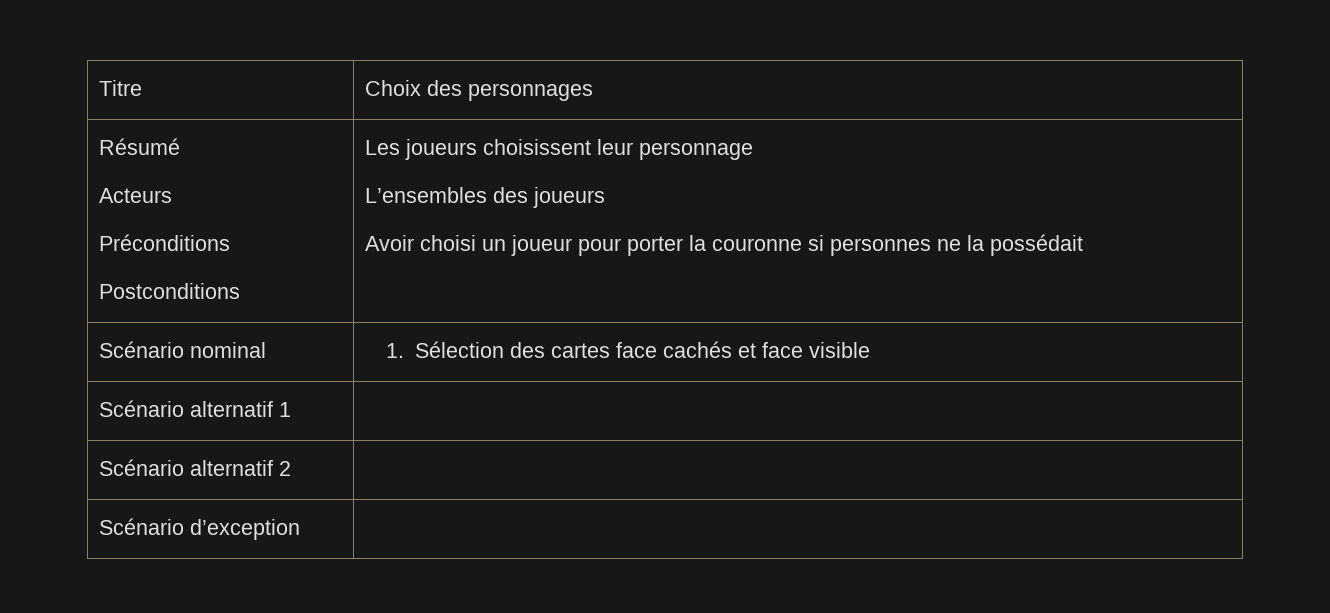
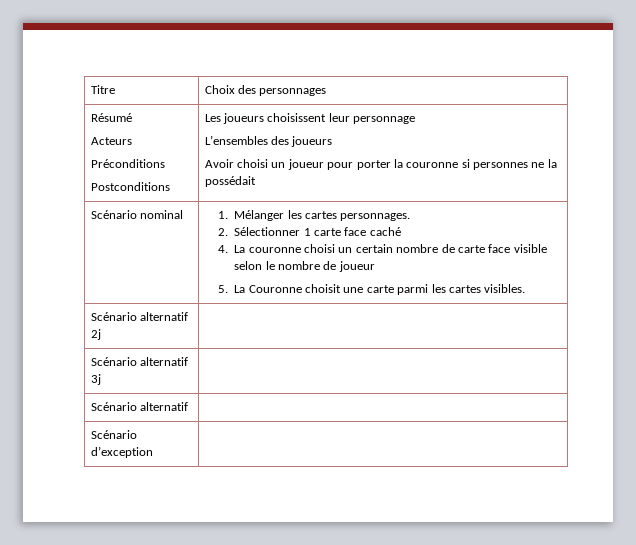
- Scénario nominal | 1. Sélection des cartes face cachés et face visible
- Scénario alternatif 1 |
- Scénario alternatif 2 |
+ Scénario nominal | 1. Mélanger les cartes personnages.
+ 2. Sélectionner 1 carte face caché
+ 4. La couronne choisi un certain nombre de carte face visible selon le nombre de joueur
+ 5. La Couronne choisit une carte parmi les cartes visibles.
+ Scénario alternatif 2j |
+ Scénario alternatif 3j |
+ Scénario alternatif |

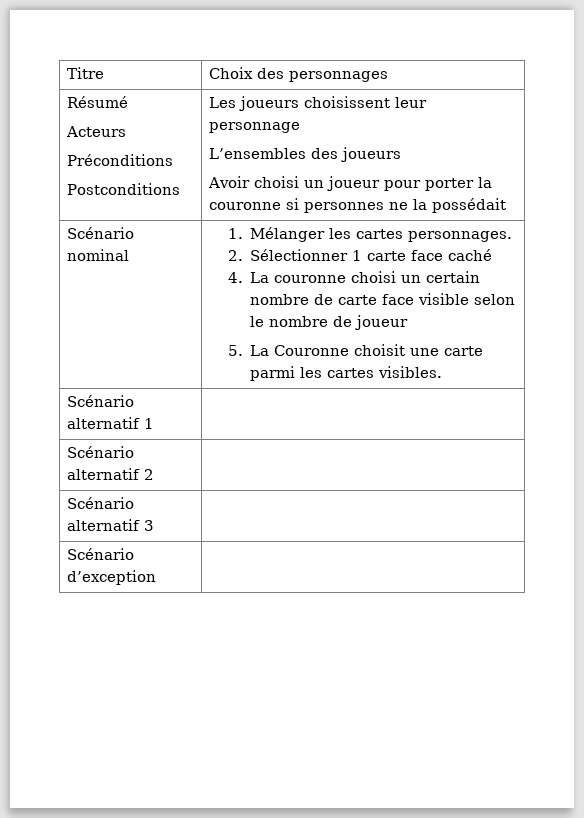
- Scénario alternatif 2j |
- Scénario alternatif 3j |
- Scénario alternatif |
+ Scénario alternatif 1 |
+ Scénario alternatif 2 |
+ Scénario alternatif 3 |

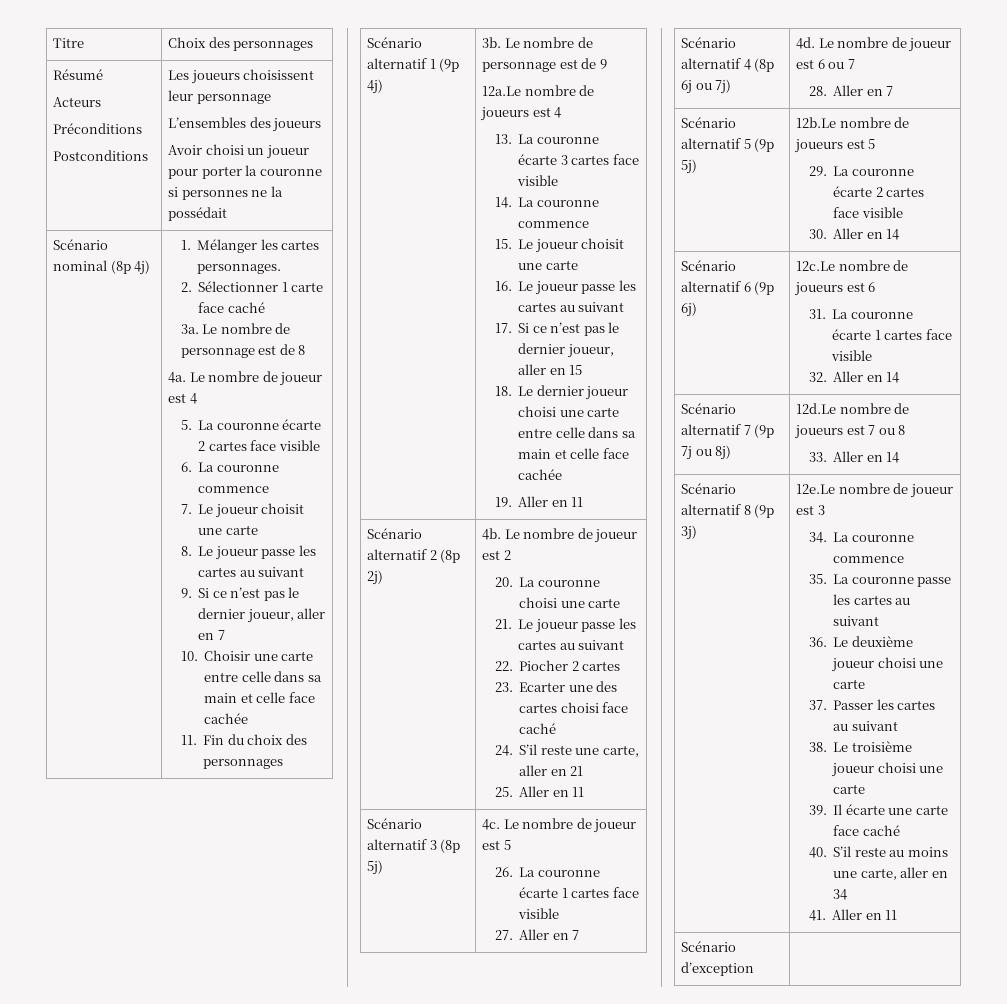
- Scénario nominal
+ Scénario nominal (8p 4j)
- 4. La couronne choisi un certain nombre de carte face visible selon le nombre de joueur
- 5. La Couronne choisit une carte parmi les cartes visibles.
- Scénario alternatif 1 |
- Scénario alternatif 2 |
- Scénario alternatif 3 |
+ 3a. Le nombre de personnage est de 8
+ 4a. Le nombre de joueur est 4
+ 5. La couronne écarte 2 cartes face visible
+ 6. La couronne commence
+ 7. Le joueur choisit une carte
+ 8. Le joueur passe les cartes au suivant
+ 9. Si ce n’est pas le dernier joueur, aller en 7
+ 10. Choisir une carte entre celle dans sa main et celle face cachée
+ 11. Fin du choix des personnages
+ Scénario alternatif 1 (9p 4j) | 3b. Le nombre de personnage est de 9
+ 12a.Le nombre de joueurs est 4
+ 13. La couronne écarte 3 cartes face visible
+ 14. La couronne commence
+ 15. Le joueur choisit une carte
+ 16. Le joueur passe les cartes au suivant
+ 17. Si ce n’est pas le dernier joueur, aller en 15
+ 18. Le dernier joueur choisi une carte entre celle dans sa main et celle face cachée
+ 19. Aller en 11
+ Scénario alternatif 2 (8p 2j) | 4b. Le nombre de joueur est 2
+ 20. La couronne choisi une carte
+ 21. Le joueur passe les cartes au suivant
+ 22. Piocher 2 cartes
+ 23. Ecarter une des cartes choisi face caché
+ 24. S’il reste une carte, aller en 21
+ 25. Aller en 11
+ Scénario alternatif 3 (8p 5j) | 4c. Le nombre de joueur est 5
+ 26. La couronne écarte 1 cartes face visible
+ 27. Aller en 7
+ Scénario alternatif 4 (8p 6j ou 7j) | 4d. Le nombre de joueur est 6 ou 7
+ 28. Aller en 7
+ Scénario alternatif 5 (9p 5j) | 12b.Le nombre de joueurs est 5
+ 29. La couronne écarte 2 cartes face visible
+ 30. Aller en 14
+ Scénario alternatif 6 (9p 6j) | 12c.Le nombre de joueurs est 6
+ 31. La couronne écarte 1 cartes face visible
+ 32. Aller en 14
+ Scénario alternatif 7 (9p 7j ou 8j) | 12d.Le nombre de joueurs est 7 ou 8
+ 33. Aller en 14
+ Scénario alternatif 8 (9p 3j) | 12e.Le nombre de joueur est 3
+ 34. La couronne commence
+ 35. La couronne passe les cartes au suivant
+ 36. Le deuxième joueur choisi une carte
+ 37. Passer les cartes au suivant
+ 38. Le troisième joueur choisi une carte
+ 39. Il écarte une carte face caché
+ 40. S’il reste au moins une carte, aller en 34
+ 41. Aller en 11

